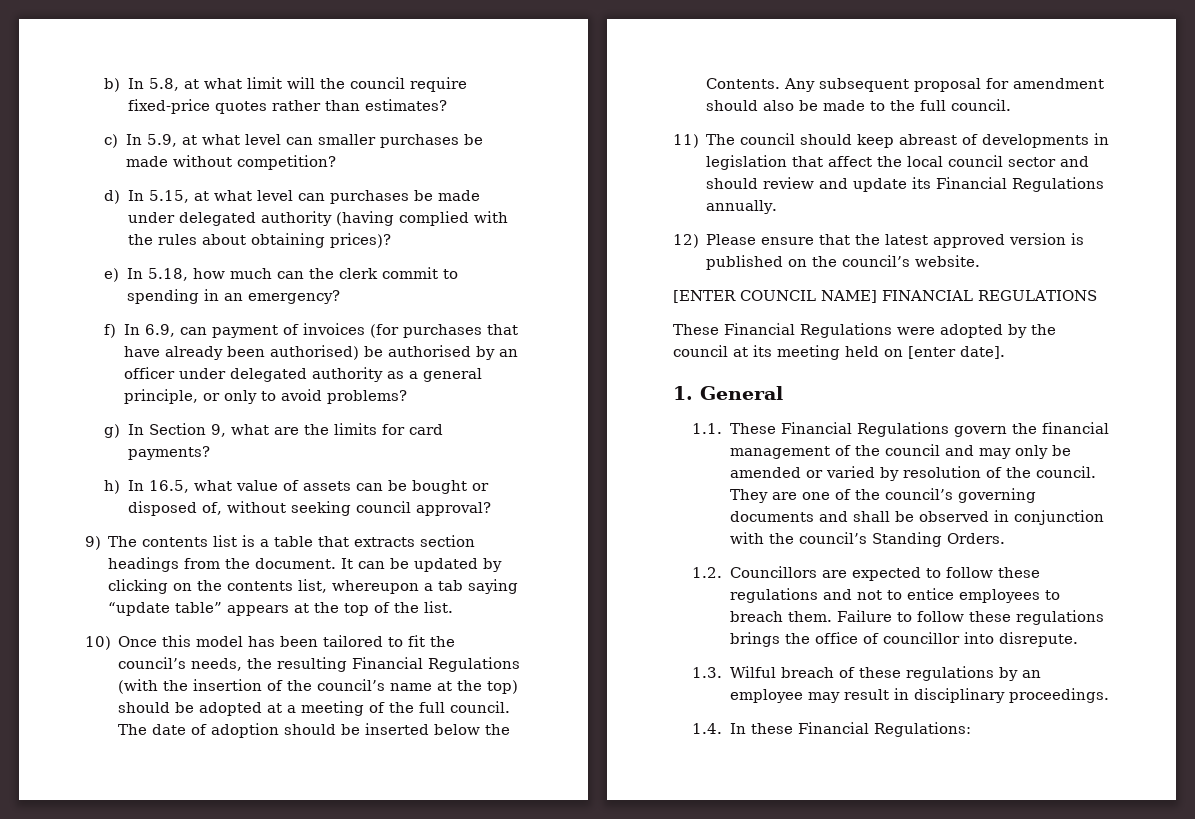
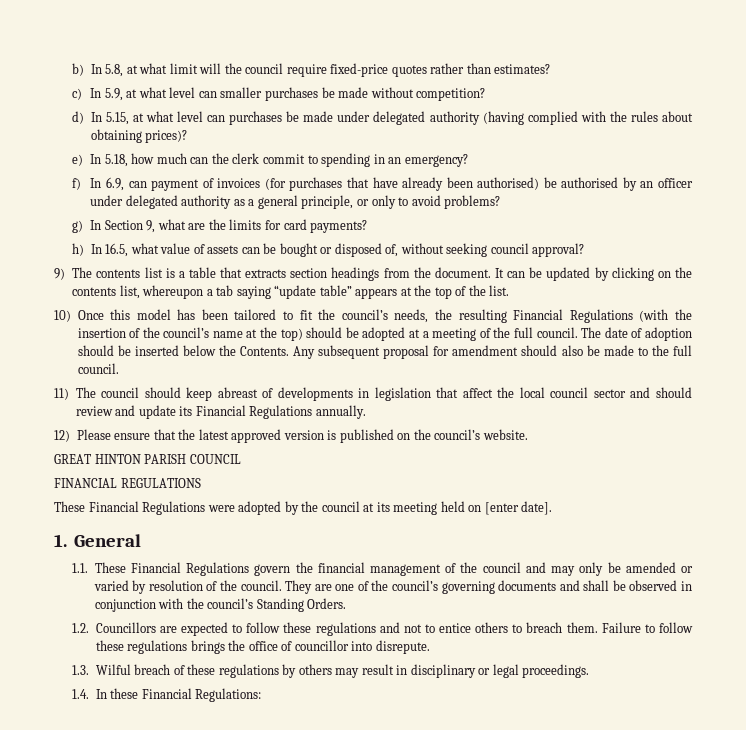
- [ENTER COUNCIL NAME] FINANCIAL REGULATIONS
+ GREAT HINTON PARISH COUNCIL
+ FINANCIAL REGULATIONS
- 1.2. Councillors are expected to follow these regulations and not to entice employees to breach them.
+ 1.2. Councillors are expected to follow these regulations and not to entice others to breach them.
- 1.3. Wilful breach of these regulations by an employee may result in disciplinary proceedings.
+ 1.3. Wilful breach of these regulations by others may result in disciplinary or legal proceedings.

